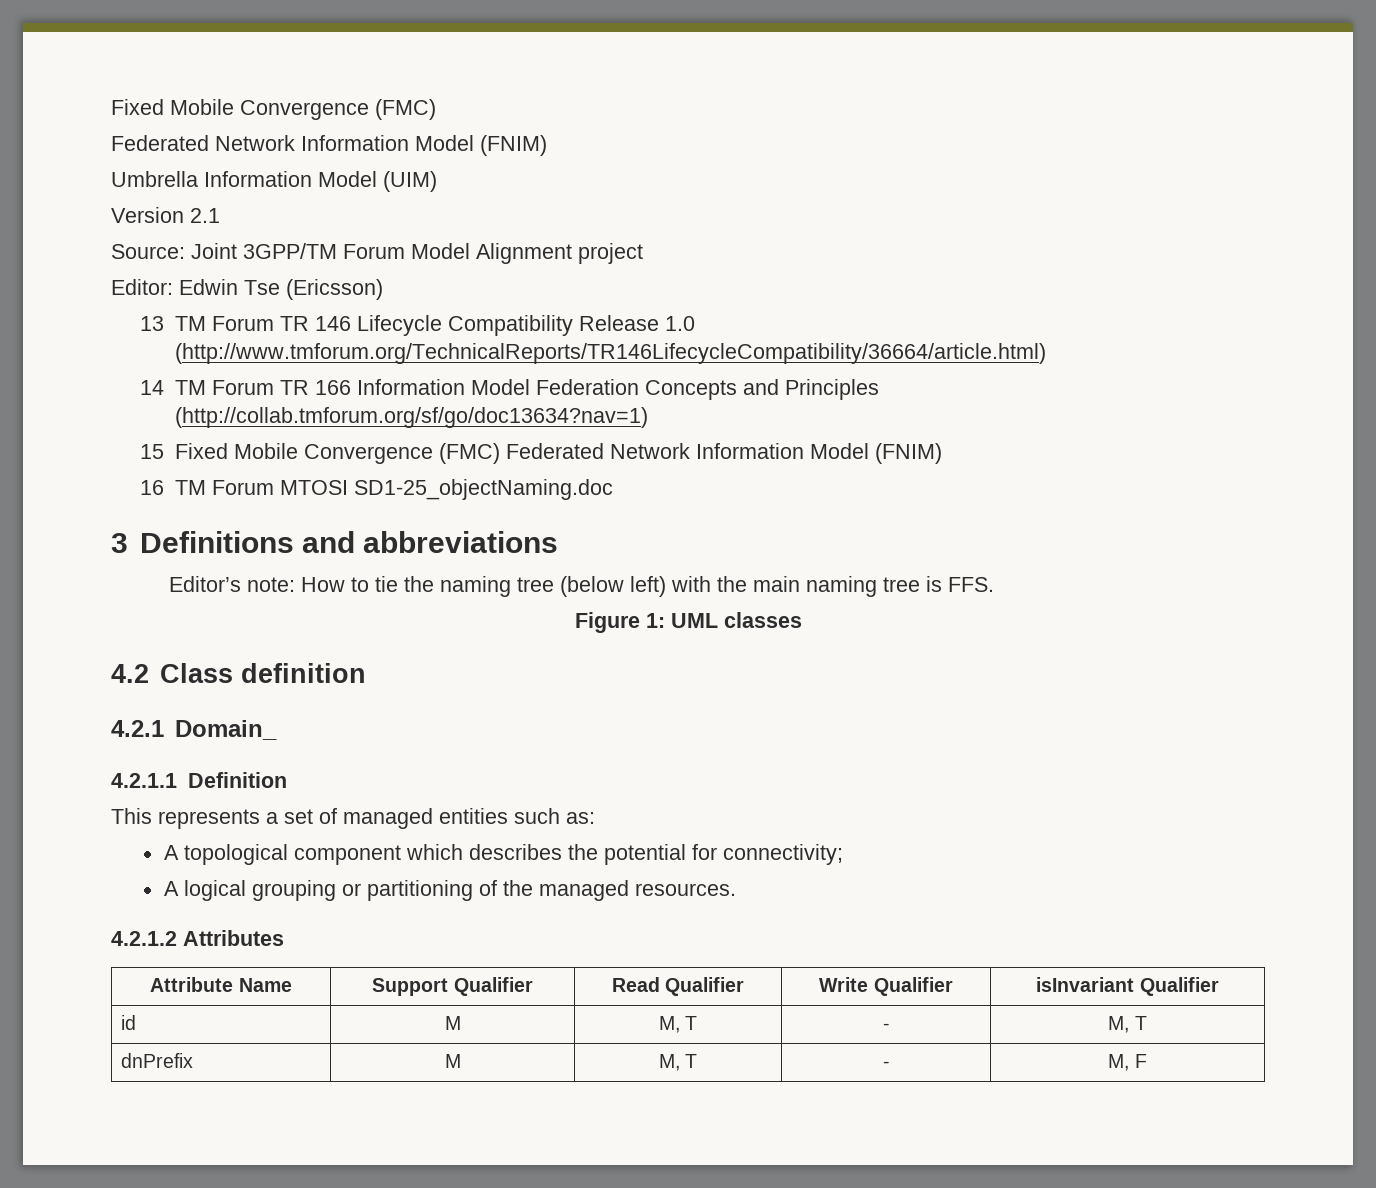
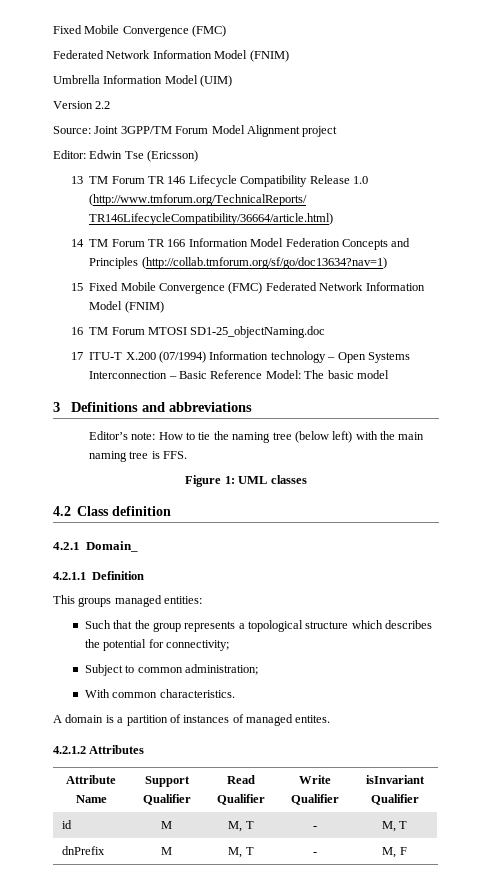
- Version 2.1
+ Version 2.2
+ 17 ITU-T X.200 (07/1994) Information technology – Open Systems Interconnection – Basic Reference Model: The basic model
- This represents a set of managed entities such as:
- A topological component which describes the potential for connectivity;
+ This groups managed entities:
+ Such that the group represents a topological structure which describes the potential for connectivity;
- A logical grouping or partitioning of the managed resources.
+ Subject to common administration;
+ With common characteristics.
+ A domain is a partition of instances of managed entites.

